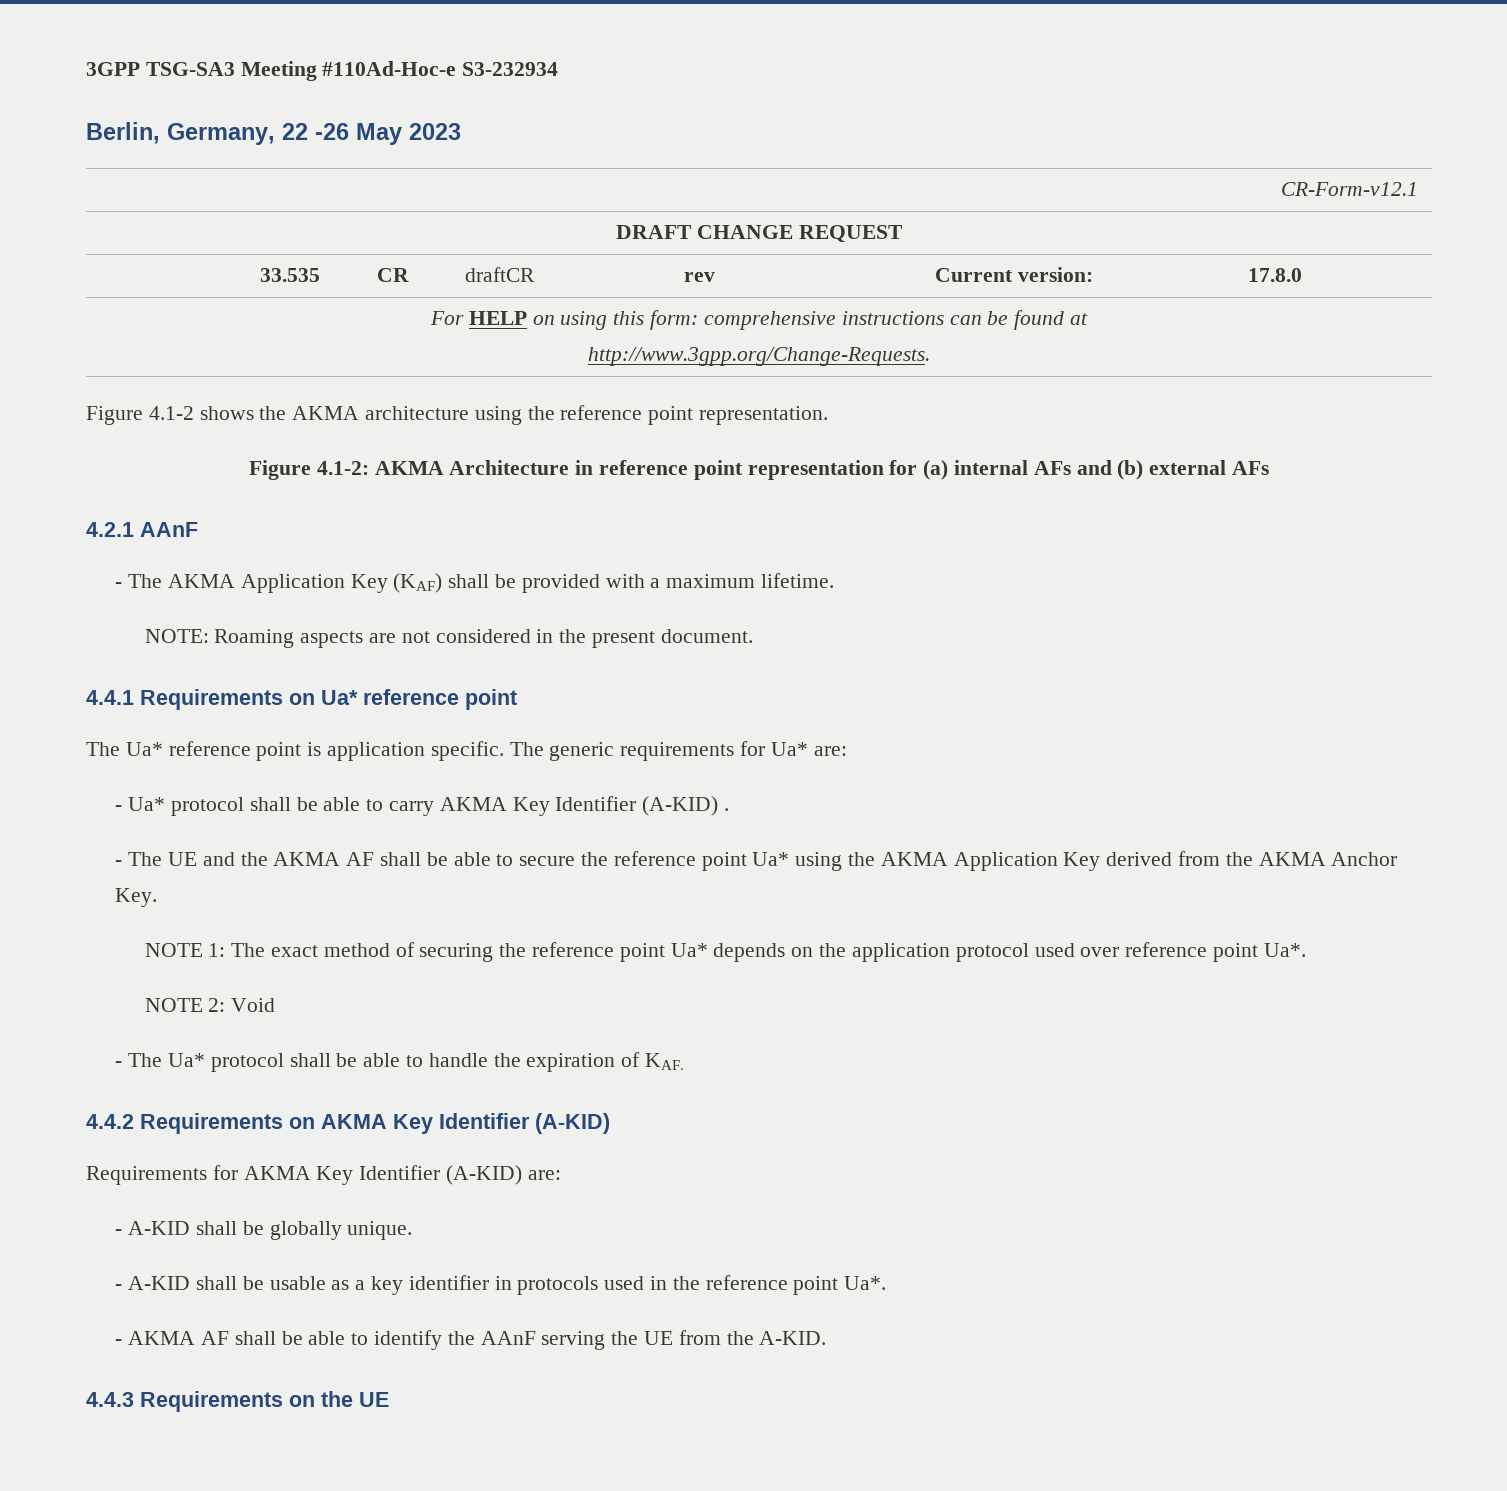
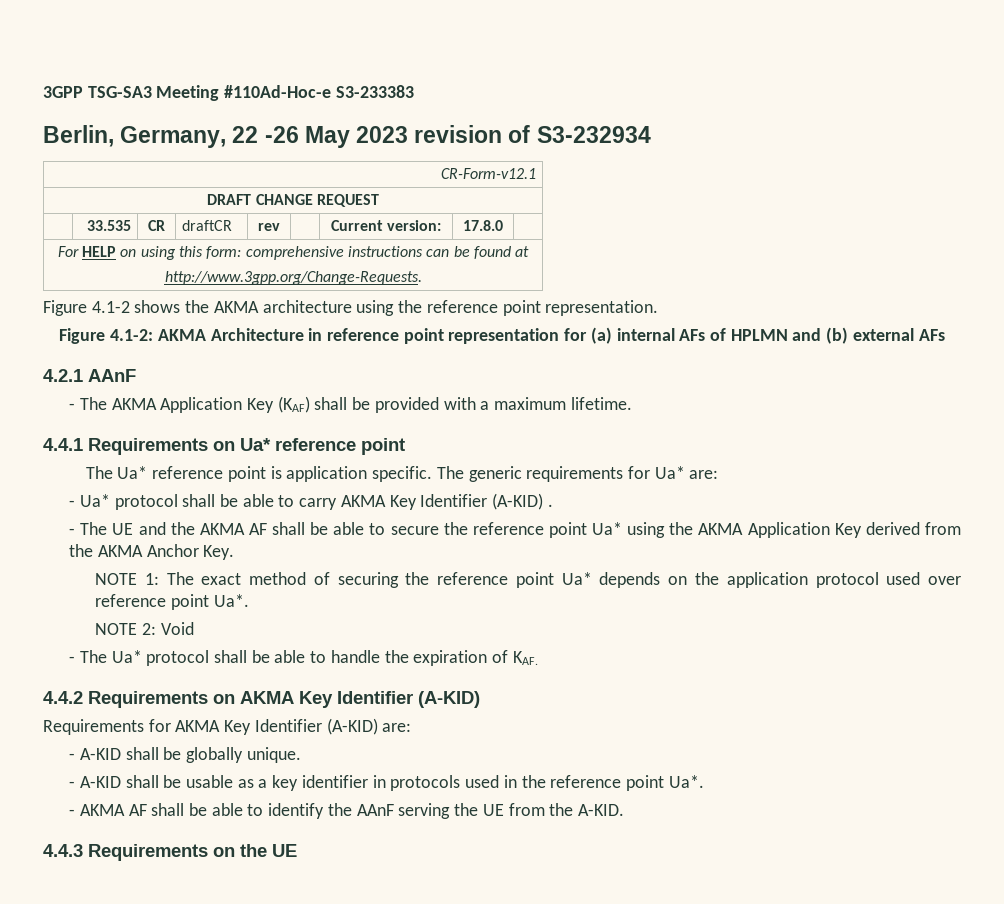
- 3GPP TSG-SA3 Meeting #110Ad-Hoc-e S3-232934
+ 3GPP TSG-SA3 Meeting #110Ad-Hoc-e S3-233383
- Berlin, Germany, 22 -26 May 2023
+ Berlin, Germany, 22 -26 May 2023 revision of S3-232934
- Figure 4.1-2: AKMA Architecture in reference point representation for (a) internal AFs and (b) external AFs
+ Figure 4.1-2: AKMA Architecture in reference point representation for (a) internal AFs of HPLMN and (b) external AFs
- NOTE: Roaming aspects are not considered in the present document.

